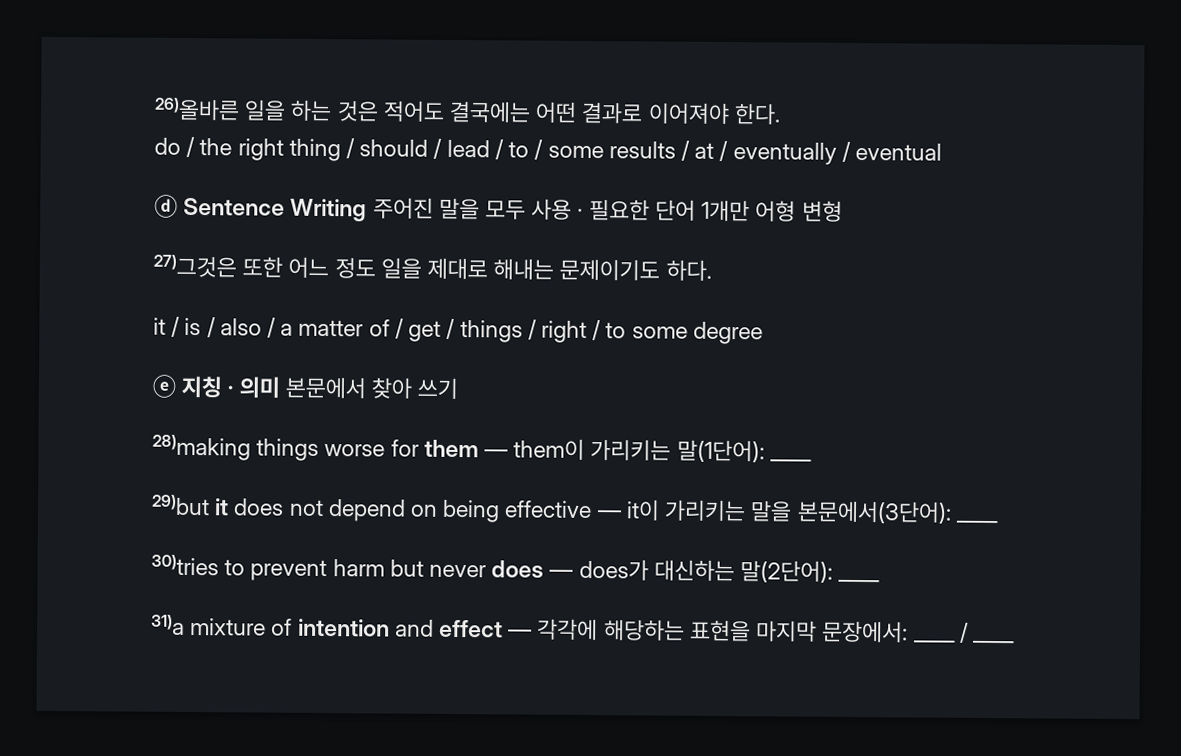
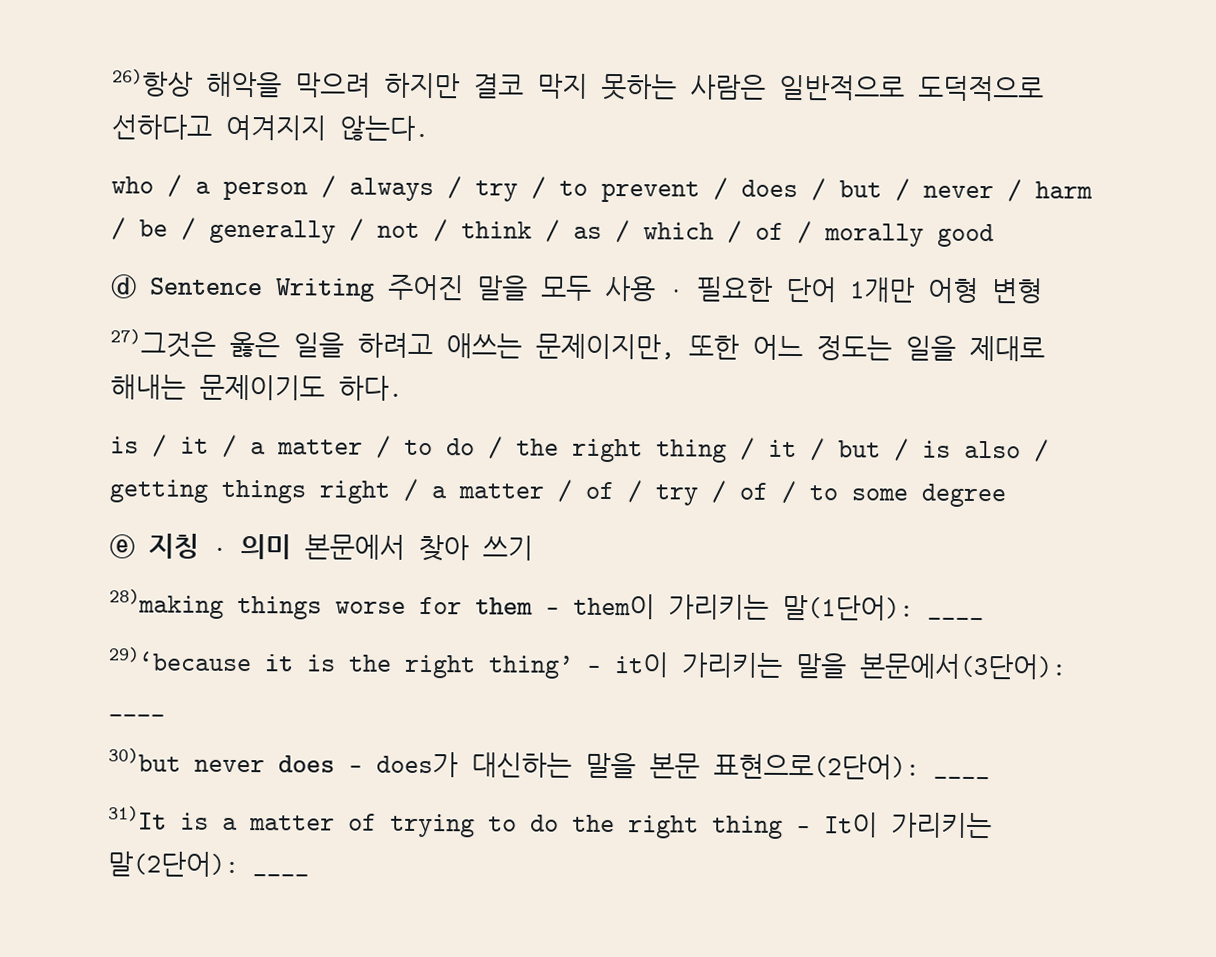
- 26)올바른 일을 하는 것은 적어도 결국에는 어떤 결과로 이어져야 한다.
- do / the right thing / should / lead / to / some results / at / eventually / eventual
+ 26)항상 해악을 막으려 하지만 결코 막지 못하는 사람은 일반적으로 도덕적으로 선하다고 여겨지지 않는다.
+ who / a person / always / try / to prevent / does / but / never / harm / be / generally / not / think / as / which / of / morally good
- 27)그것은 또한 어느 정도 일을 제대로 해내는 문제이기도 하다.
+ 27)그것은 옳은 일을 하려고 애쓰는 문제이지만, 또한 어느 정도는 일을 제대로 해내는 문제이기도 하다.
- it / is / also / a matter of / get / things / right / to some degree
+ is / it / a matter / to do / the right thing / it / but / is also / getting things right / a matter / of / try / of / to some degree
- 29)but it does not depend on being effective — it이 가리키는 말을 본문에서(3단어): ____
+ 29)‘because it is the right thing’ — it이 가리키는 말을 본문에서(3단어): ____
- 30)tries to prevent harm but never does — does가 대신하는 말(2단어): ____
- 31)a mixture of intention and effect — 각각에 해당하는 표현을 마지막 문장에서: ____ / ____
+ 30)but never does — does가 대신하는 말을 본문 표현으로(2단어): ____
+ 31)It is a matter of trying to do the right thing — It이 가리키는 말(2단어): ____

